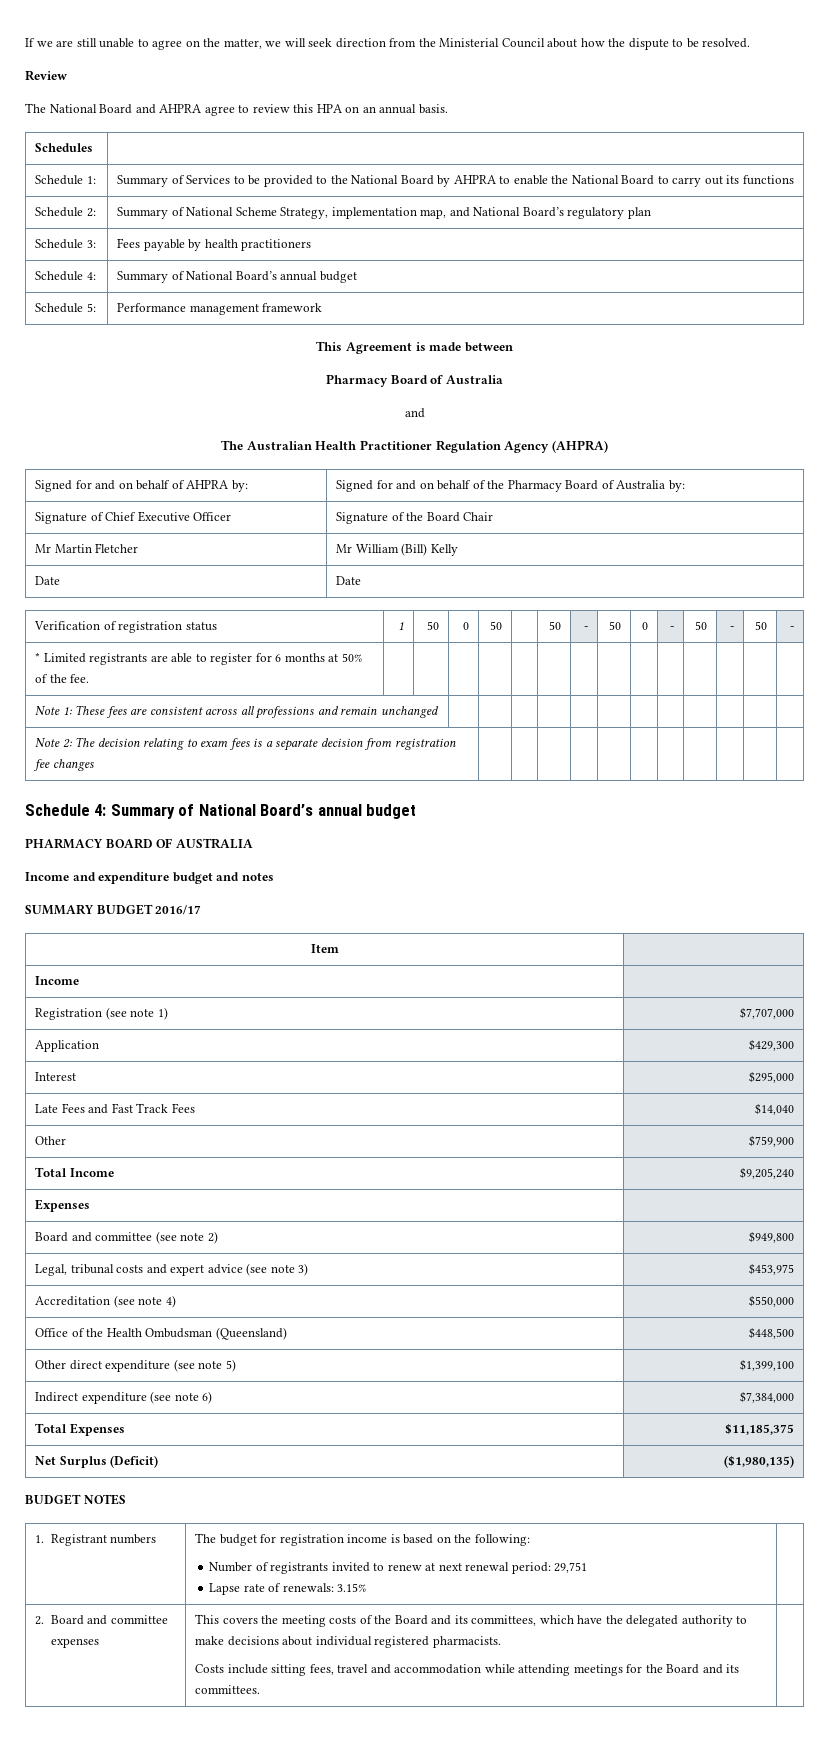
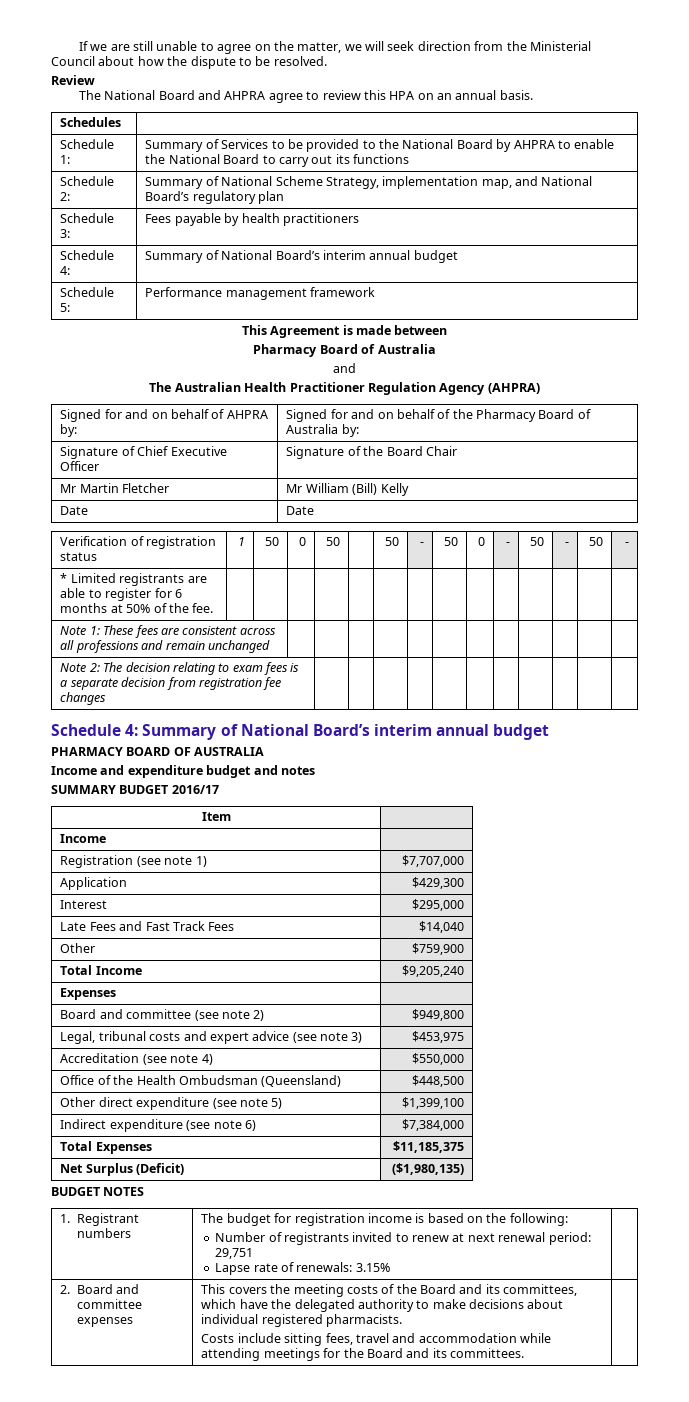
- Schedule 4: | Summary of National Board’s annual budget
+ Schedule 4: | Summary of National Board’s interim annual budget
- Schedule 4: Summary of National Board’s annual budget
+ Schedule 4: Summary of National Board’s interim annual budget

